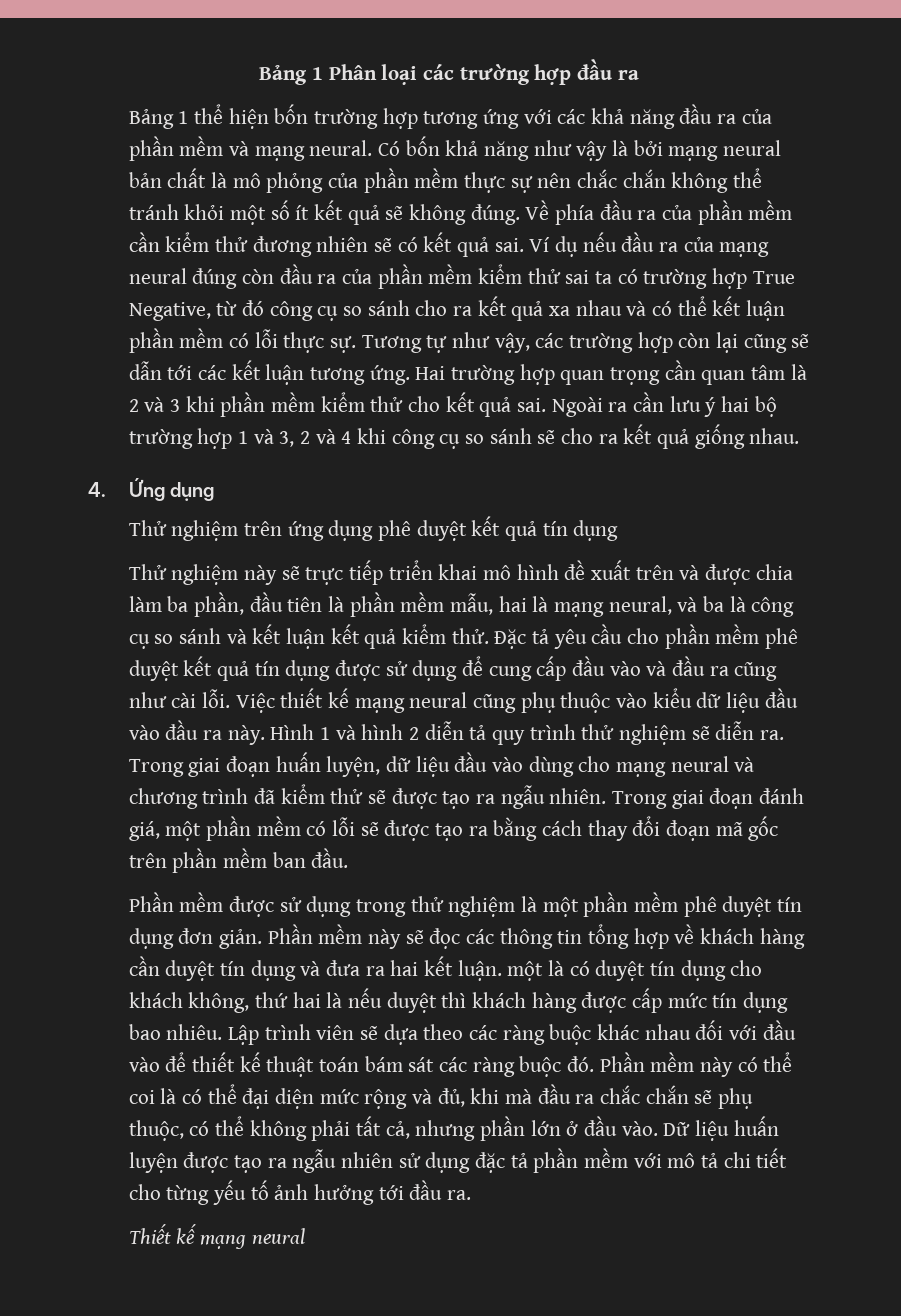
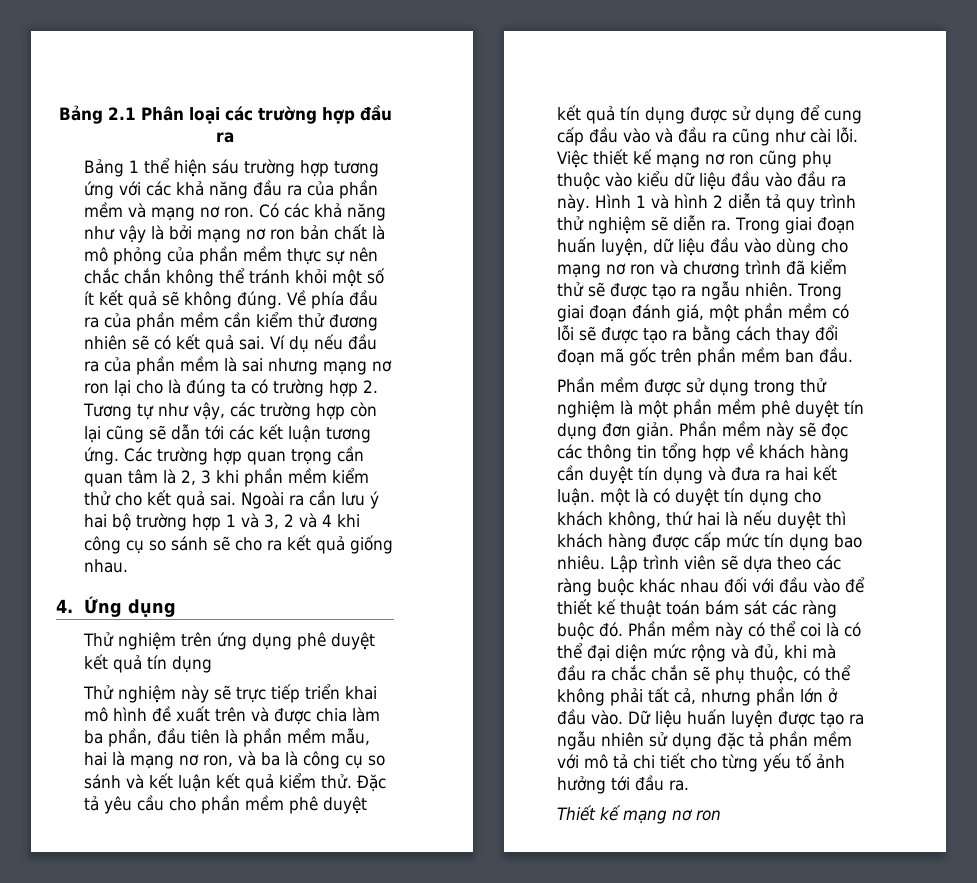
- Bảng 1 Phân loại các trường hợp đầu ra
+ Bảng 2.1 Phân loại các trường hợp đầu ra
- Bảng 1 thể hiện bốn trường hợp tương ứng với các khả năng đầu ra của phần mềm và mạng neural. Có bốn khả năng như vậy là bởi mạng neural bản chất là mô phỏng của phần mềm thực sự nên chắc chắn không thể tránh khỏi một số ít kết quả sẽ không đúng.
+ Bảng 1 thể hiện sáu trường hợp tương ứng với các khả năng đầu ra của phần mềm và mạng nơ ron. Có các khả năng như vậy là bởi mạng nơ ron bản chất là mô phỏng của phần mềm thực sự nên chắc chắn không thể tránh khỏi một số ít kết quả sẽ không đúng.
- Ví dụ nếu đầu ra của mạng neural đúng còn đầu ra của phần mềm kiểm thử sai ta có trường hợp True Negative, từ đó công cụ so sánh cho ra kết quả xa nhau và có thể kết luận phần mềm có lỗi thực sự. Tương tự như vậy, các trường hợp còn lại cũng sẽ dẫn tới các kết luận tương ứng.
+ Ví dụ nếu đầu ra của phần mềm là sai nhưng mạng nơ ron lại cho là đúng ta có trường hợp 2. Tương tự như vậy, các trường hợp còn lại cũng sẽ dẫn tới các kết luận tương ứng.
- Hai trường hợp quan trọng cần quan tâm là 2 và 3 khi phần mềm kiểm thử cho kết quả sai.
+ Các trường hợp quan trọng cần quan tâm là 2, 3 khi phần mềm kiểm thử cho kết quả sai.
- Thử nghiệm này sẽ trực tiếp triển khai mô hình đề xuất trên và được chia làm ba phần, đầu tiên là phần mềm mẫu, hai là mạng neural, và ba là công cụ so sánh và kết luận kết quả kiểm thử.
+ Thử nghiệm này sẽ trực tiếp triển khai mô hình đề xuất trên và được chia làm ba phần, đầu tiên là phần mềm mẫu, hai là mạng nơ ron, và ba là công cụ so sánh và kết luận kết quả kiểm thử.
- Việc thiết kế mạng neural cũng phụ thuộc vào kiểu dữ liệu đầu vào đầu ra này.
+ Việc thiết kế mạng nơ ron cũng phụ thuộc vào kiểu dữ liệu đầu vào đầu ra này.
- Trong giai đoạn huấn luyện, dữ liệu đầu vào dùng cho mạng neural và chương trình đã kiểm thử sẽ được tạo ra ngẫu nhiên.
+ Trong giai đoạn huấn luyện, dữ liệu đầu vào dùng cho mạng nơ ron và chương trình đã kiểm thử sẽ được tạo ra ngẫu nhiên.
- Thiết kế mạng neural
+ Thiết kế mạng nơ ron

